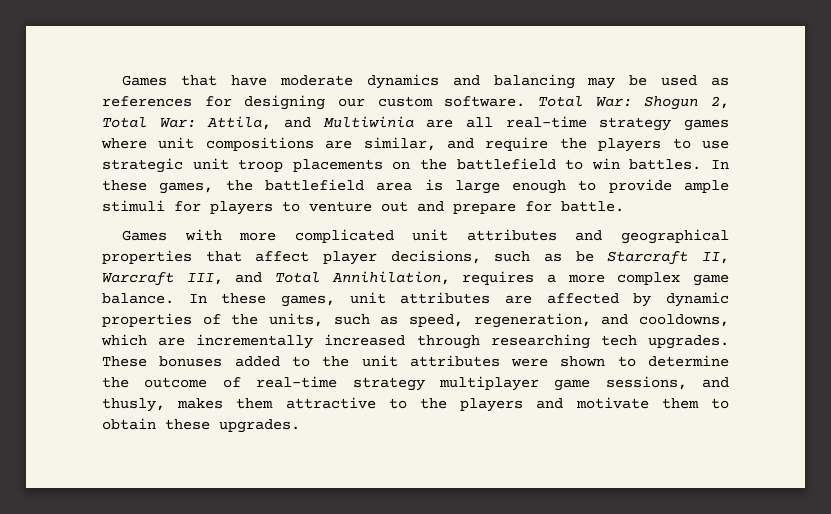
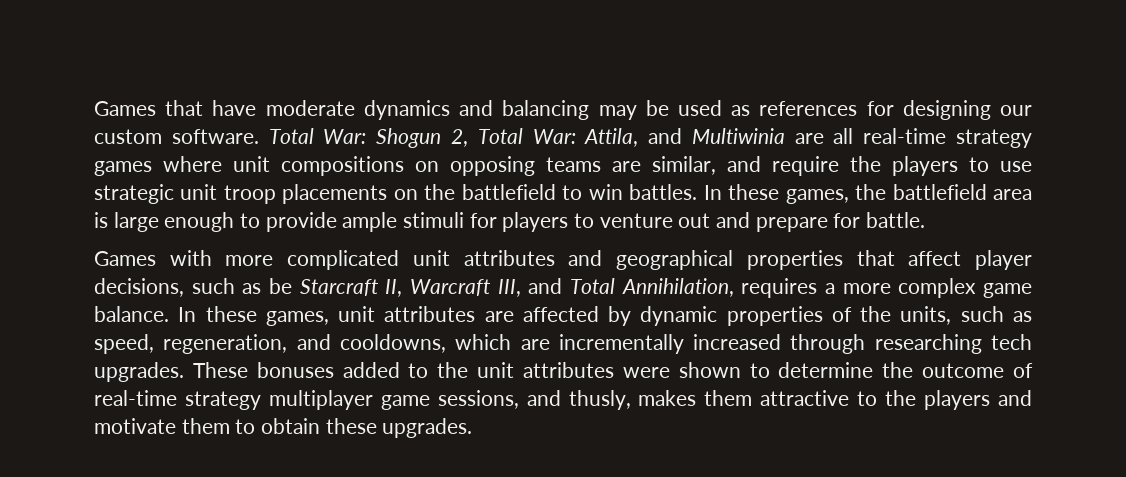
- Total War: Shogun 2, Total War: Attila, and Multiwinia are all real-time strategy games where unit compositions are similar, and require the players to use strategic unit troop placements on the battlefield to win battles.
+ Total War: Shogun 2, Total War: Attila, and Multiwinia are all real-time strategy games where unit compositions on opposing teams are similar, and require the players to use strategic unit troop placements on the battlefield to win battles.

